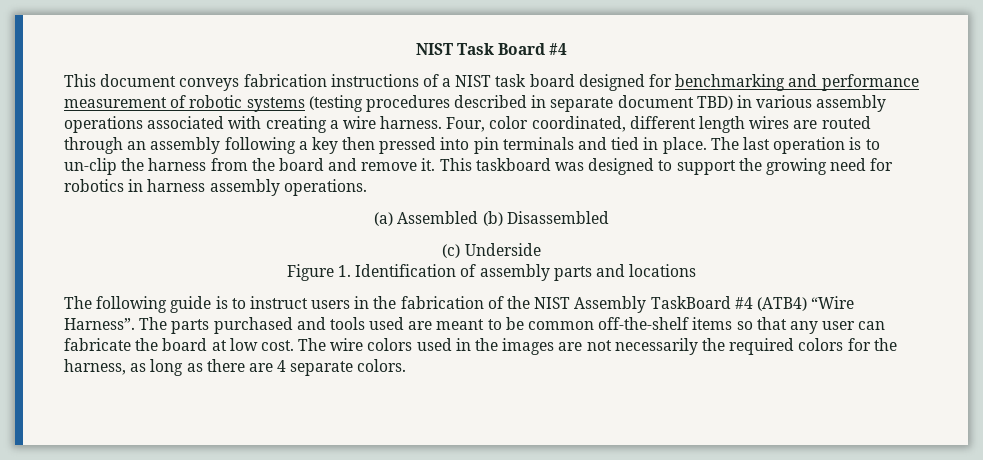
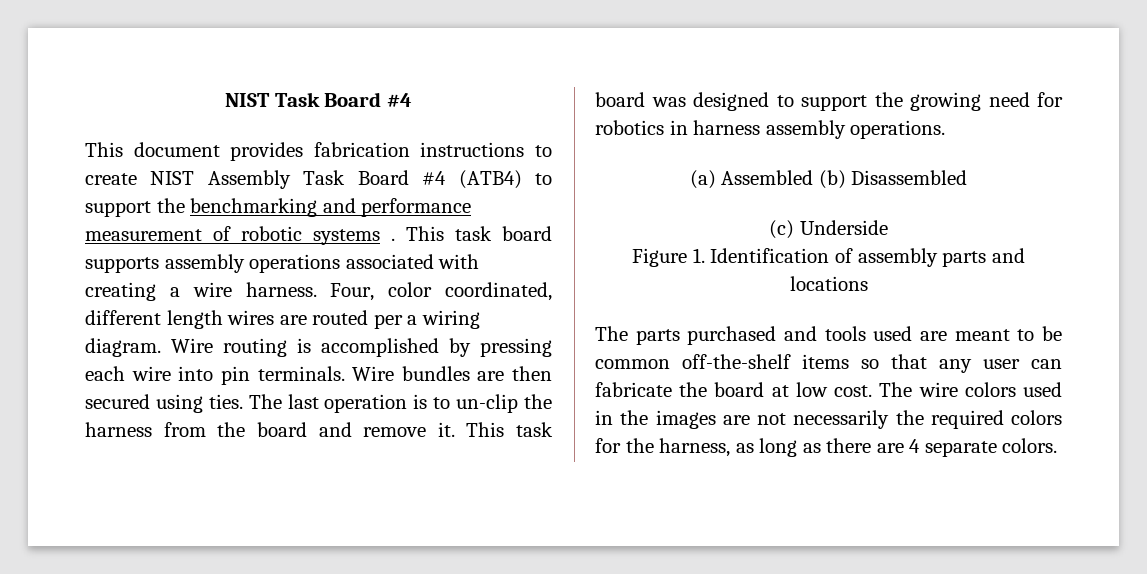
- This document conveys fabrication instructions of a NIST task board designed for benchmarking and performance measurement of robotic systems (testing procedures described in separate document TBD) in various assembly operations associated with creating a wire harness.
+ This document provides fabrication instructions to create NIST Assembly Task Board #4 (ATB4) to support the benchmarking and performance measurement of robotic systems . This task board supports assembly operations associated with creating a wire harness.
- Four, color coordinated, different length wires are routed through an assembly following a key then pressed into pin terminals and tied in place.
+ Four, color coordinated, different length wires are routed per a wiring diagram. Wire routing is accomplished by pressing each wire into pin terminals. Wire bundles are then secured using ties.
- This taskboard was designed to support the growing need for robotics in harness assembly operations.
+ This task board was designed to support the growing need for robotics in harness assembly operations.
- The following guide is to instruct users in the fabrication of the NIST Assembly TaskBoard #4 (ATB4) “Wire Harness”. The parts purchased and tools used are meant to be common off-the-shelf items so that any user can fabricate the board at low cost.
+ The parts purchased and tools used are meant to be common off-the-shelf items so that any user can fabricate the board at low cost.

